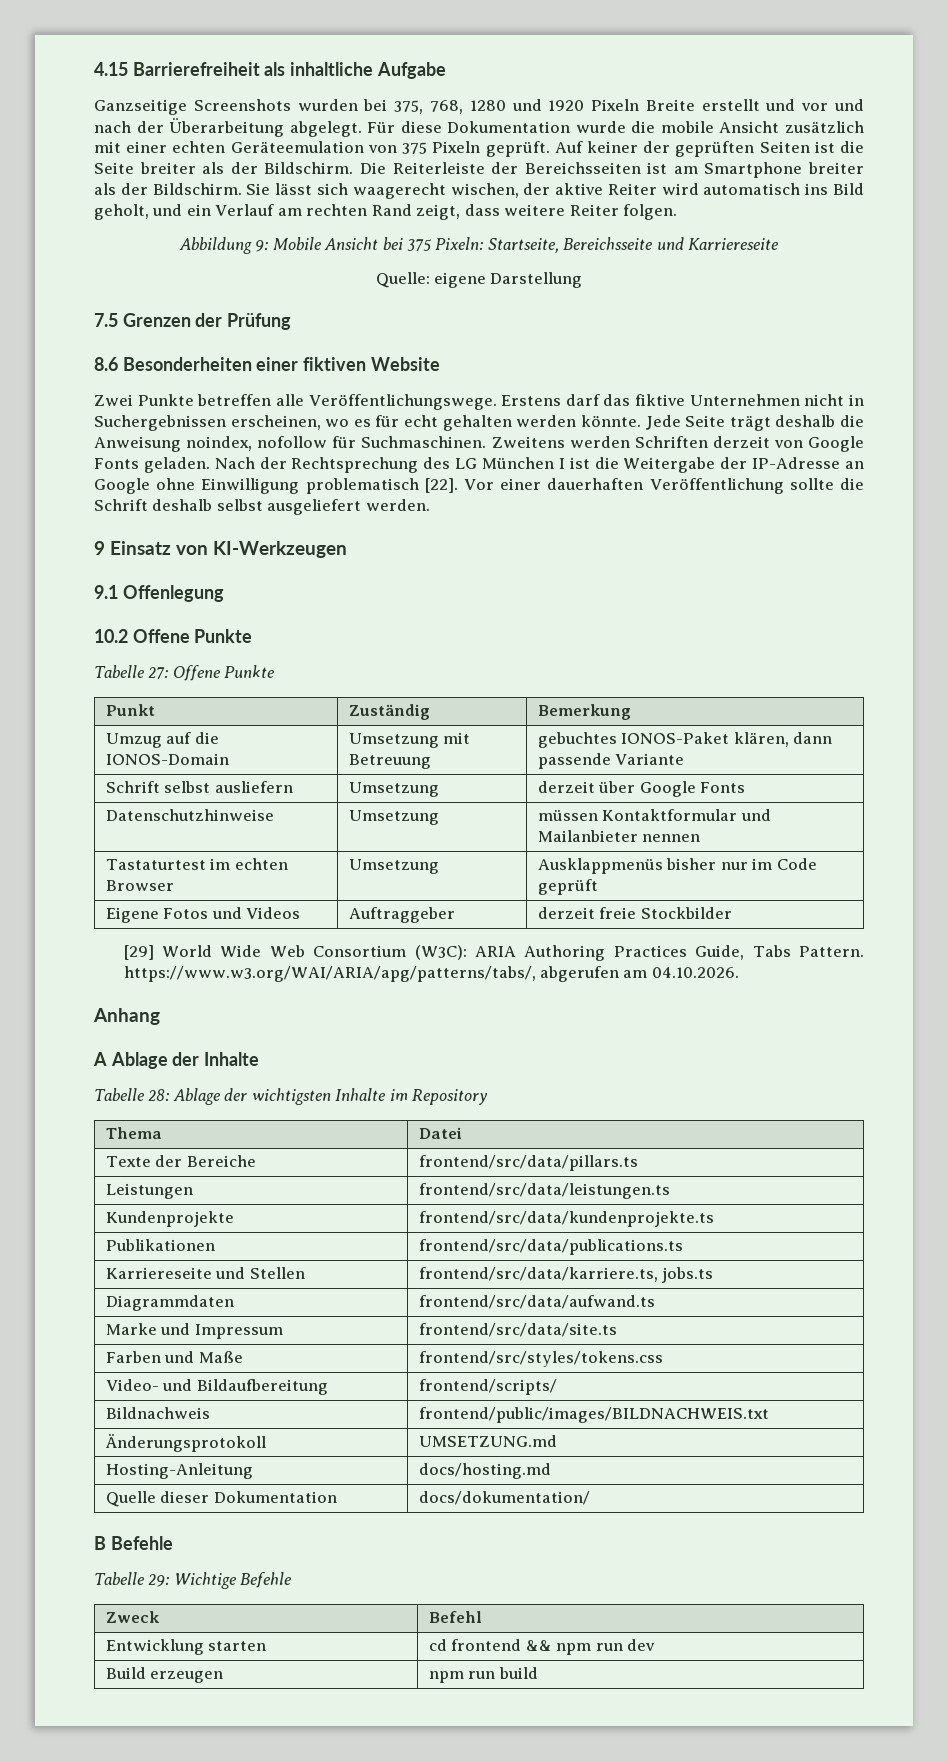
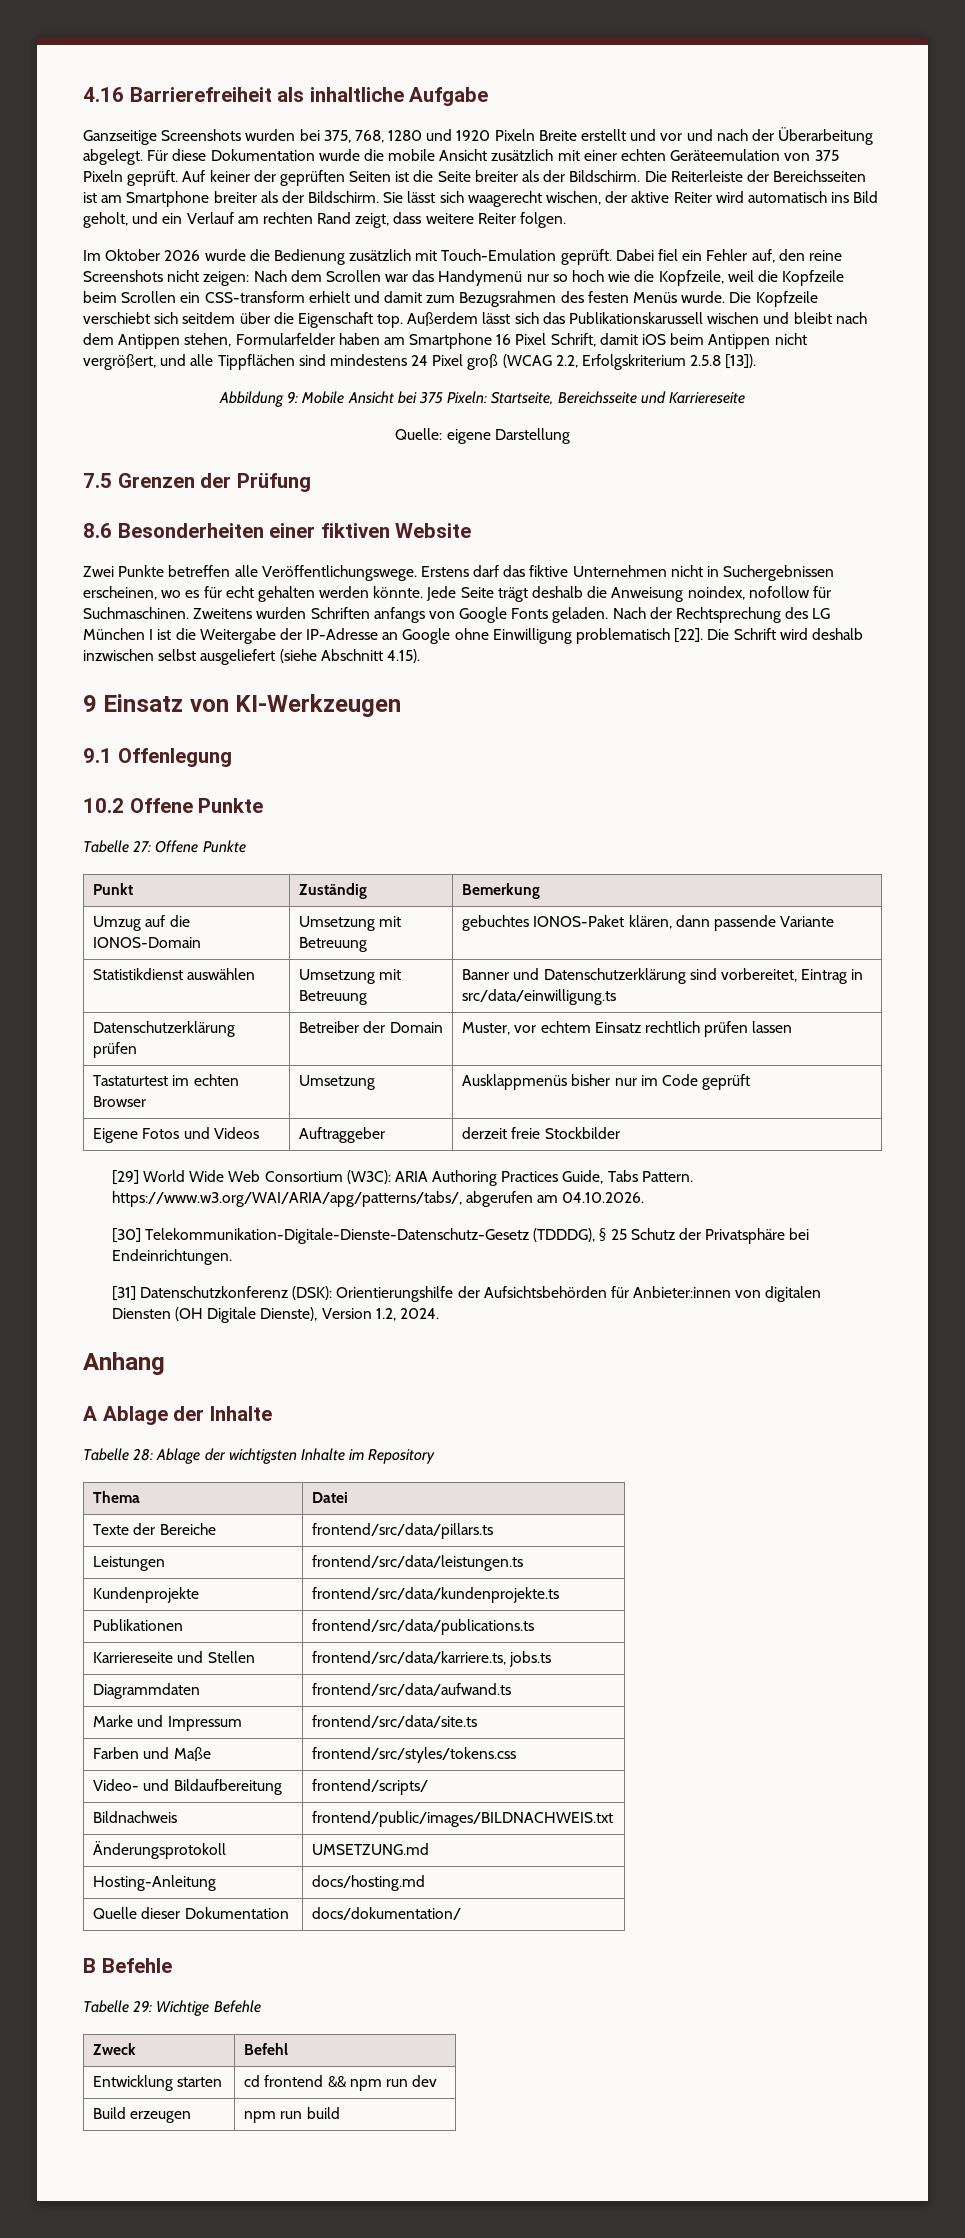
- 4.15 Barrierefreiheit als inhaltliche Aufgabe
+ 4.16 Barrierefreiheit als inhaltliche Aufgabe
+ Im Oktober 2026 wurde die Bedienung zusätzlich mit Touch-Emulation geprüft. Dabei fiel ein Fehler auf, den reine Screenshots nicht zeigen: Nach dem Scrollen war das Handymenü nur so hoch wie die Kopfzeile, weil die Kopfzeile beim Scrollen ein CSS-transform erhielt und damit zum Bezugsrahmen des festen Menüs wurde. Die Kopfzeile verschiebt sich seitdem über die Eigenschaft top. Außerdem lässt sich das Publikationskarussell wischen und bleibt nach dem Antippen stehen, Formularfelder haben am Smartphone 16 Pixel Schrift, damit iOS beim Antippen nicht vergrößert, und alle Tippflächen sind mindestens 24 Pixel groß (WCAG 2.2, Erfolgskriterium 2.5.8 [13]).
- Zweitens werden Schriften derzeit von Google Fonts geladen.
+ Zweitens wurden Schriften anfangs von Google Fonts geladen.
- Vor einer dauerhaften Veröffentlichung sollte die Schrift deshalb selbst ausgeliefert werden.
+ Die Schrift wird deshalb inzwischen selbst ausgeliefert (siehe Abschnitt 4.15).
- Schrift selbst ausliefern | Umsetzung | derzeit über Google Fonts
- Datenschutzhinweise | Umsetzung | müssen Kontaktformular und Mailanbieter nennen
+ Statistikdienst auswählen | Umsetzung mit Betreuung | Banner und Datenschutzerklärung sind vorbereitet, Eintrag in src/data/einwilligung.ts
+ Datenschutzerklärung prüfen | Betreiber der Domain | Muster, vor echtem Einsatz rechtlich prüfen lassen
+ [30] Telekommunikation-Digitale-Dienste-Datenschutz-Gesetz (TDDDG), § 25 Schutz der Privatsphäre bei Endeinrichtungen.
+ [31] Datenschutzkonferenz (DSK): Orientierungshilfe der Aufsichtsbehörden für Anbieter:innen von digitalen Diensten (OH Digitale Dienste), Version 1.2, 2024.

